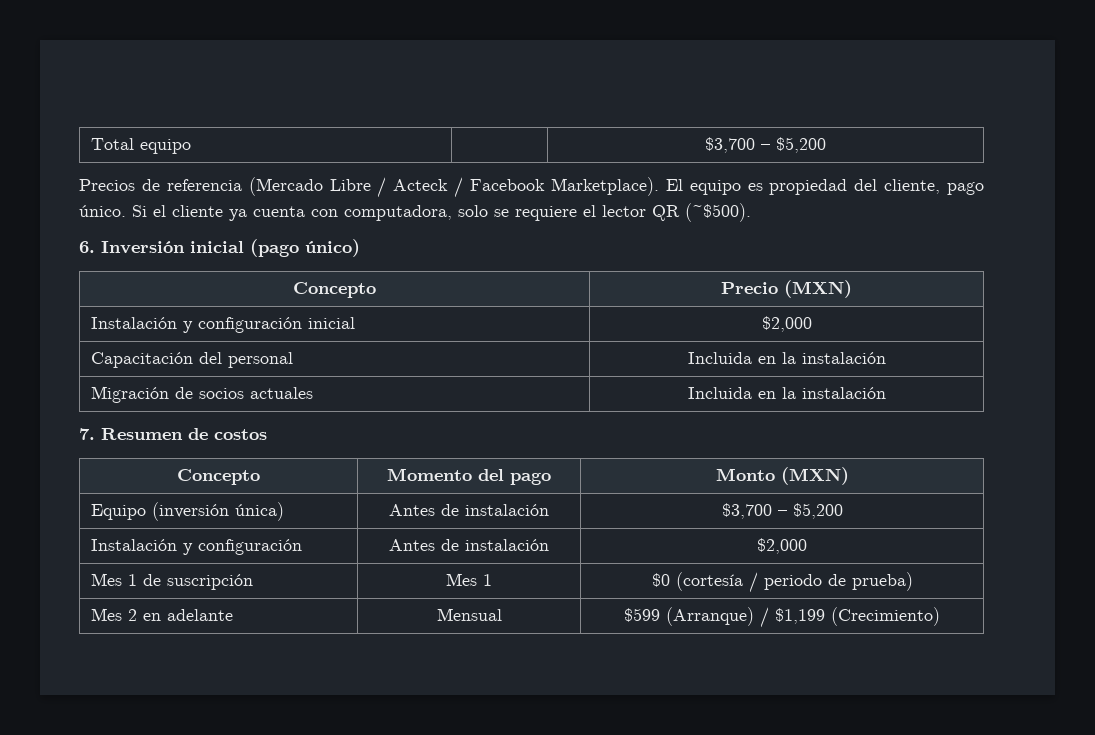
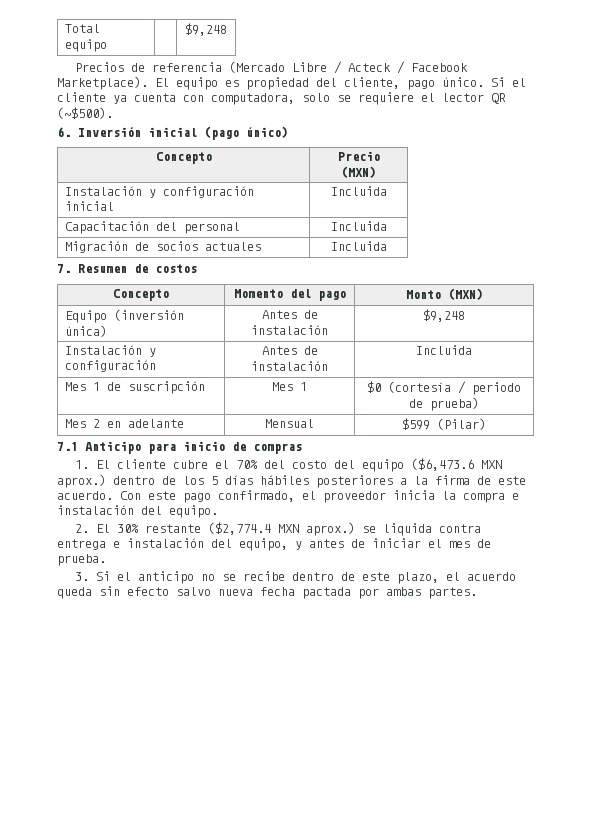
- Total equipo | | $3,700 – $5,200
+ Total equipo | | $9,248
- Instalación y configuración inicial | $2,000
+ Instalación y configuración inicial | Incluida
- Capacitación del personal | Incluida en la instalación
+ Capacitación del personal | Incluida
- Migración de socios actuales | Incluida en la instalación
+ Migración de socios actuales | Incluida
- Equipo (inversión única) | Antes de instalación | $3,700 – $5,200
+ Equipo (inversión única) | Antes de instalación | $9,248
- Instalación y configuración | Antes de instalación | $2,000
+ Instalación y configuración | Antes de instalación | Incluida
- Mes 2 en adelante | Mensual | $599 (Arranque) / $1,199 (Crecimiento)
+ Mes 2 en adelante | Mensual | $599 (Pilar)
+ 7.1 Anticipo para inicio de compras
+ 1. El cliente cubre el 70% del costo del equipo ($6,473.6 MXN aprox.) dentro de los 5 días hábiles posteriores a la firma de este acuerdo. Con este pago confirmado, el proveedor inicia la compra e instalación del equipo.
+ 2. El 30% restante ($2,774.4 MXN aprox.) se liquida contra entrega e instalación del equipo, y antes de iniciar el mes de prueba.
+ 3. Si el anticipo no se recibe dentro de este plazo, el acuerdo queda sin efecto salvo nueva fecha pactada por ambas partes.

